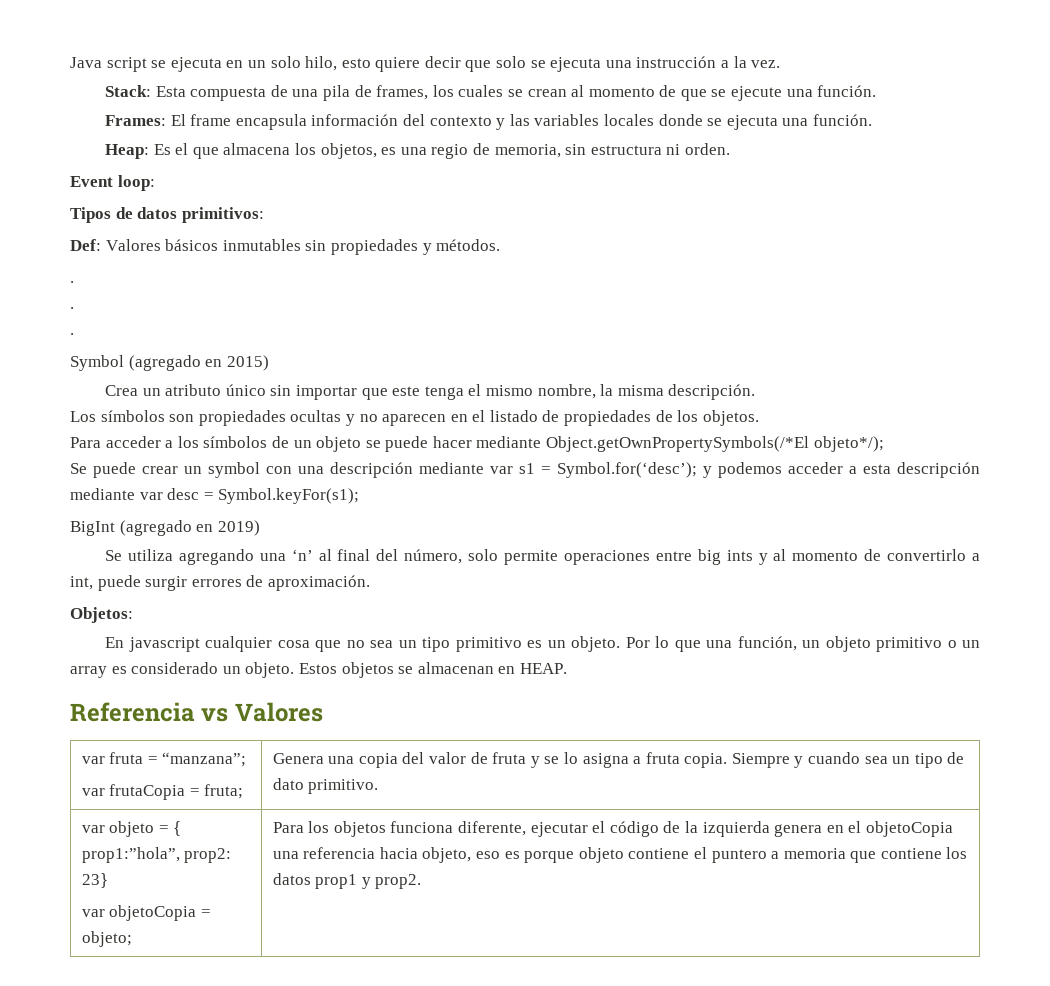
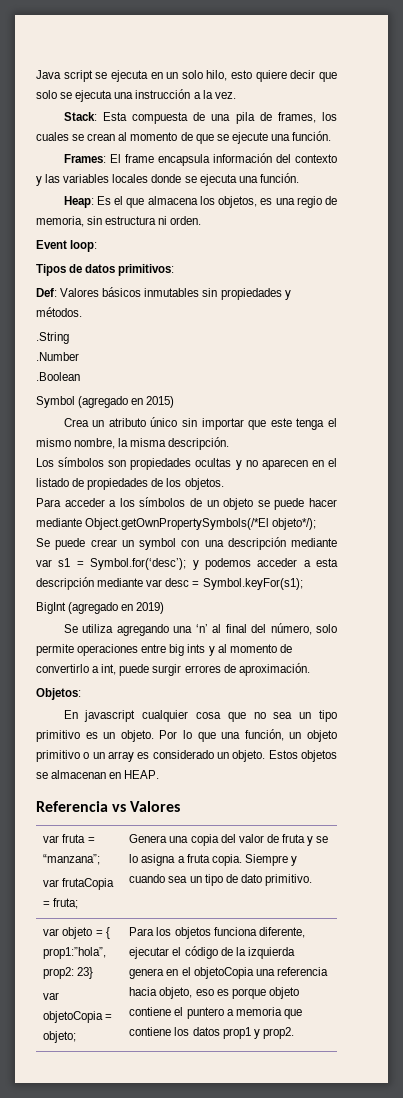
  Def: Valores básicos inmutables sin propiedades y métodos.
- .
- .
- .
+ .String
+ .Number
+ .Boolean

